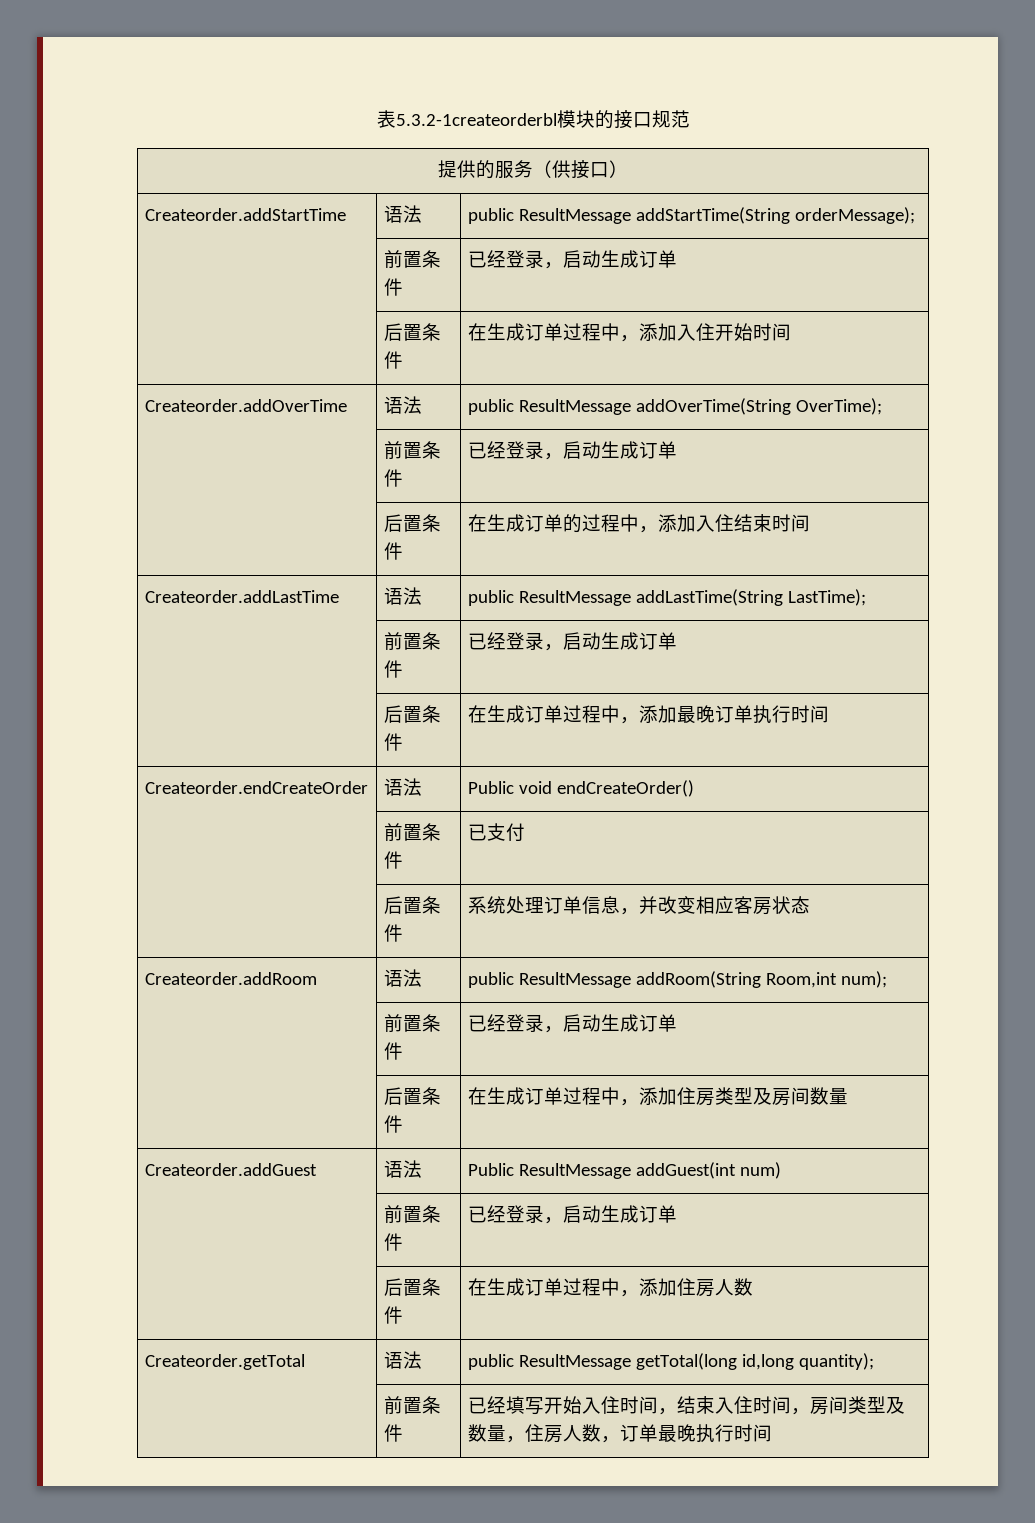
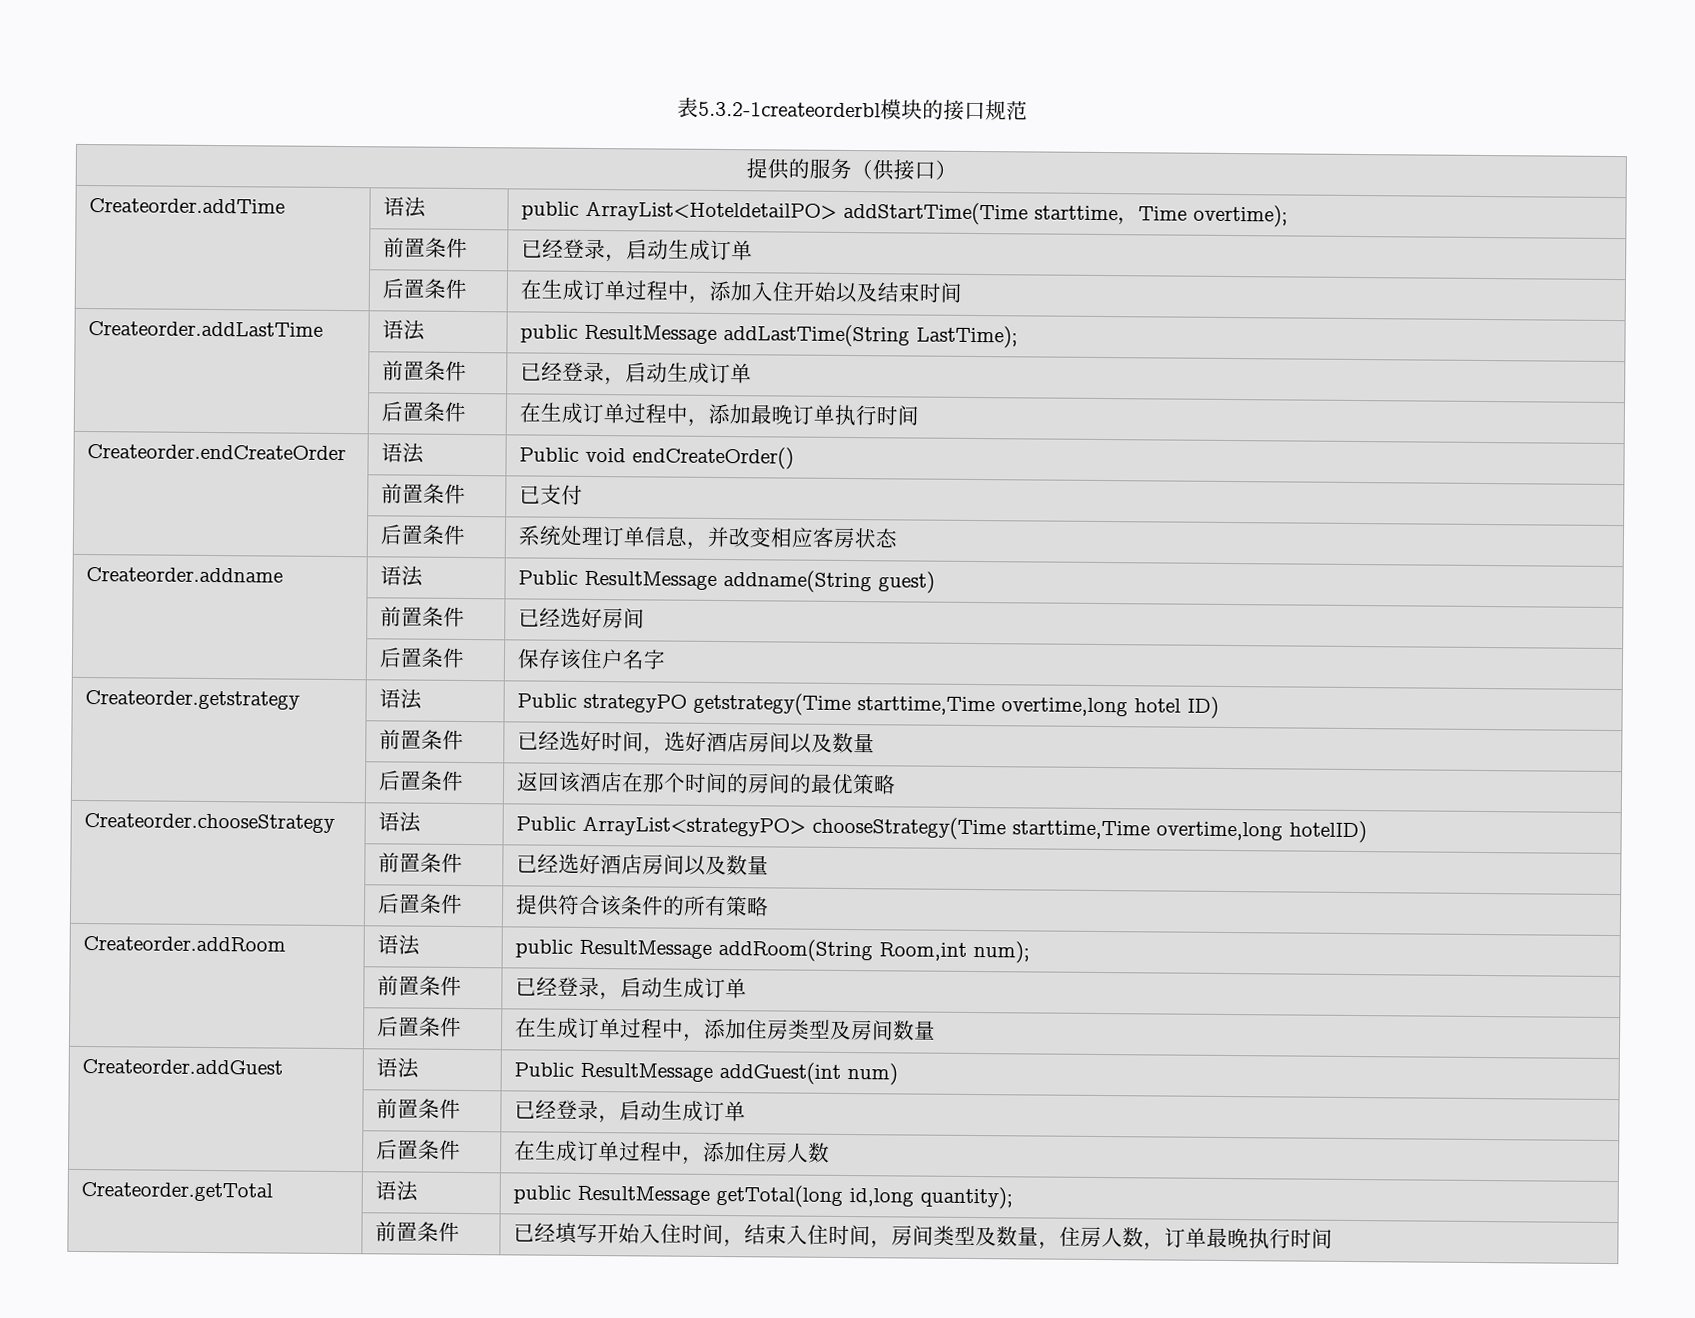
- Createorder.addStartTime | 语法 | public ResultMessage addStartTime(String orderMessage);
+ Createorder.addTime | 语法 | public ArrayList<HoteldetailPO> addStartTime(Time starttime，Time overtime);
- | 后置条件 | 在生成订单过程中，添加入住开始时间
- Createorder.addOverTime | 语法 | public ResultMessage addOverTime(String OverTime);
- | 前置条件 | 已经登录，启动生成订单
- | 后置条件 | 在生成订单的过程中，添加入住结束时间
+ | 后置条件 | 在生成订单过程中，添加入住开始以及结束时间
+ Createorder.addname | 语法 | Public ResultMessage addname(String guest)
+ | 前置条件 | 已经选好房间
+ | 后置条件 | 保存该住户名字
+ Createorder.getstrategy | 语法 | Public strategyPO getstrategy(Time starttime,Time overtime,long hotel ID)
+ | 前置条件 | 已经选好时间，选好酒店房间以及数量
+ | 后置条件 | 返回该酒店在那个时间的房间的最优策略
+ Createorder.chooseStrategy | 语法 | Public ArrayList<strategyPO> chooseStrategy(Time starttime,Time overtime,long hotelID)
+ | 前置条件 | 已经选好酒店房间以及数量
+ | 后置条件 | 提供符合该条件的所有策略

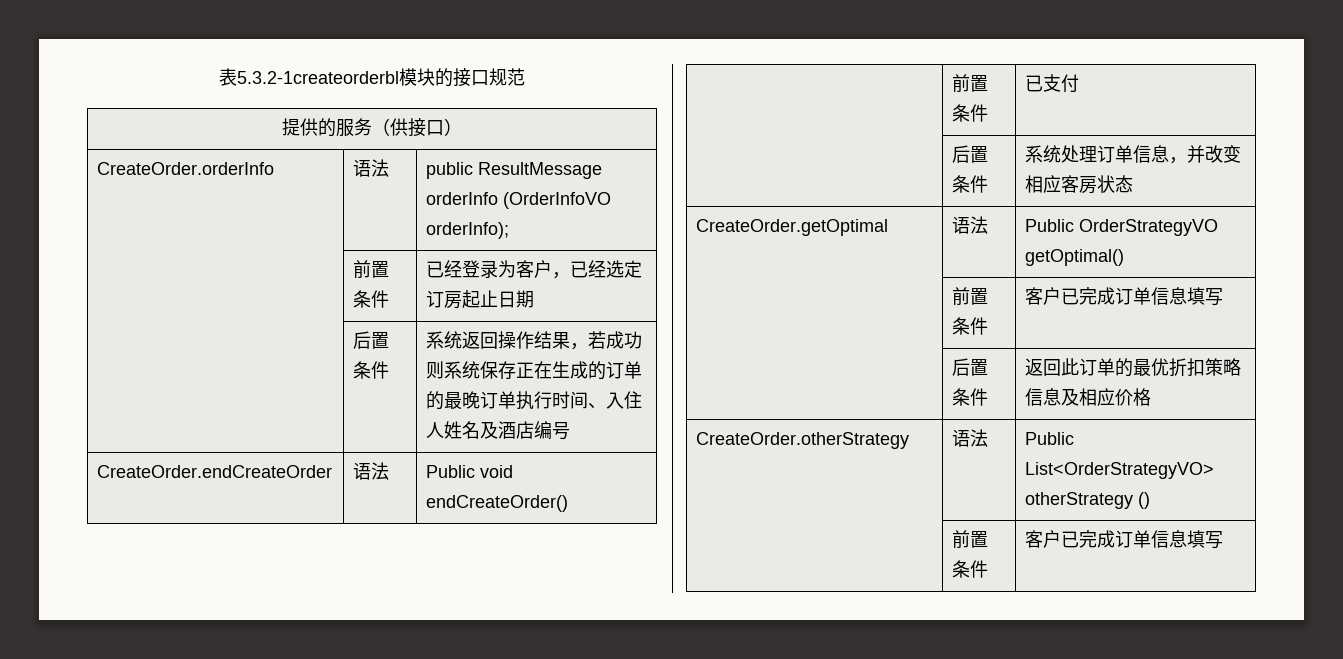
- Createorder.addTime | 语法 | public ArrayList<HoteldetailPO> addStartTime(Time starttime，Time overtime);
- | 前置条件 | 已经登录，启动生成订单
- | 后置条件 | 在生成订单过程中，添加入住开始以及结束时间
- Createorder.addLastTime | 语法 | public ResultMessage addLastTime(String LastTime);
- | 前置条件 | 已经登录，启动生成订单
- | 后置条件 | 在生成订单过程中，添加最晚订单执行时间
- Createorder.endCreateOrder | 语法 | Public void endCreateOrder()
+ CreateOrder.orderInfo | 语法 | public ResultMessage orderInfo (OrderInfoVO orderInfo);
+ | 前置条件 | 已经登录为客户，已经选定订房起止日期
+ | 后置条件 | 系统返回操作结果，若成功则系统保存正在生成的订单的最晚订单执行时间、入住人姓名及酒店编号
+ CreateOrder.endCreateOrder | 语法 | Public void endCreateOrder()
- Createorder.addname | 语法 | Public ResultMessage addname(String guest)
- | 前置条件 | 已经选好房间
- | 后置条件 | 保存该住户名字
- Createorder.getstrategy | 语法 | Public strategyPO getstrategy(Time starttime,Time overtime,long hotel ID)
- | 前置条件 | 已经选好时间，选好酒店房间以及数量
- | 后置条件 | 返回该酒店在那个时间的房间的最优策略
- Createorder.chooseStrategy | 语法 | Public ArrayList<strategyPO> chooseStrategy(Time starttime,Time overtime,long hotelID)
- | 前置条件 | 已经选好酒店房间以及数量
- | 后置条件 | 提供符合该条件的所有策略
- Createorder.addRoom | 语法 | public ResultMessage addRoom(String Room,int num);
- | 前置条件 | 已经登录，启动生成订单
- | 后置条件 | 在生成订单过程中，添加住房类型及房间数量
- Createorder.addGuest | 语法 | Public ResultMessage addGuest(int num)
- | 前置条件 | 已经登录，启动生成订单
- | 后置条件 | 在生成订单过程中，添加住房人数
- Createorder.getTotal | 语法 | public ResultMessage getTotal(long id,long quantity);
- | 前置条件 | 已经填写开始入住时间，结束入住时间，房间类型及数量，住房人数，订单最晚执行时间
+ CreateOrder.getOptimal | 语法 | Public OrderStrategyVO getOptimal()
+ | 前置条件 | 客户已完成订单信息填写
+ | 后置条件 | 返回此订单的最优折扣策略信息及相应价格
+ CreateOrder.otherStrategy | 语法 | Public List<OrderStrategyVO> otherStrategy ()
+ | 前置条件 | 客户已完成订单信息填写

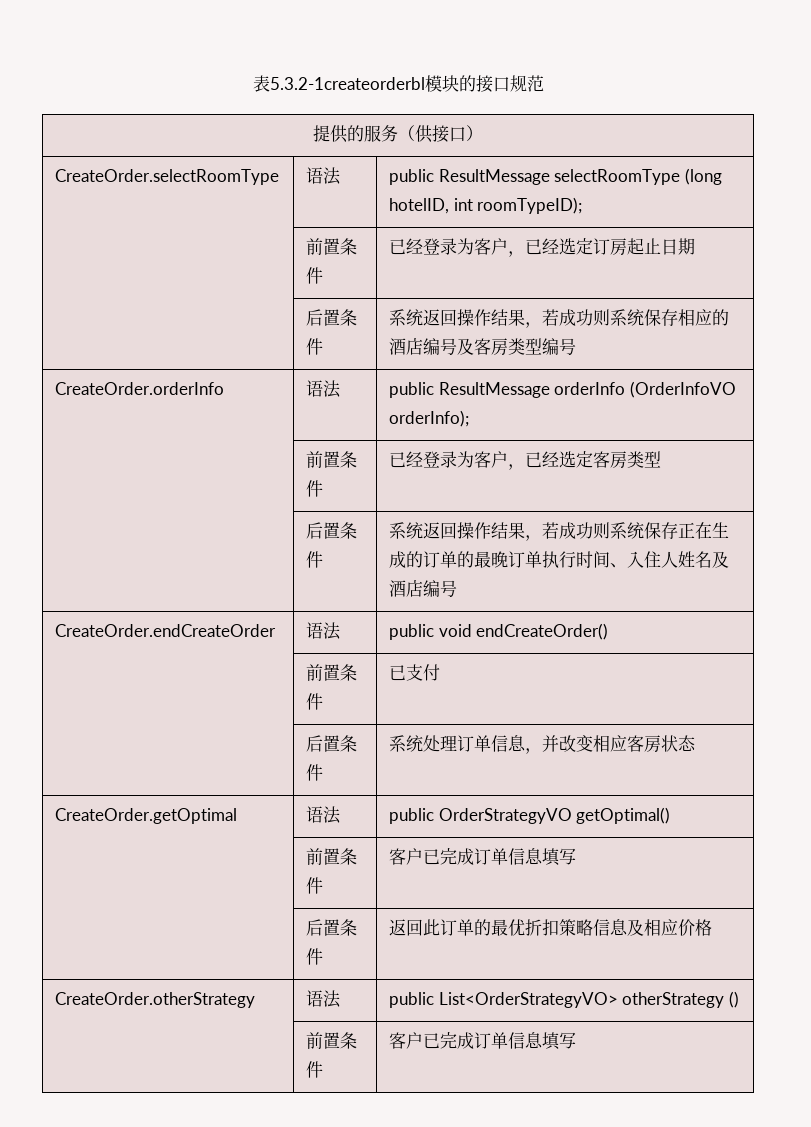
+ CreateOrder.selectRoomType | 语法 | public ResultMessage selectRoomType (long hotelID, int roomTypeID);
+ | 前置条件 | 已经登录为客户，已经选定订房起止日期
+ | 后置条件 | 系统返回操作结果，若成功则系统保存相应的酒店编号及客房类型编号
- | 前置条件 | 已经登录为客户，已经选定订房起止日期
+ | 前置条件 | 已经登录为客户，已经选定客房类型
- CreateOrder.endCreateOrder | 语法 | Public void endCreateOrder()
+ CreateOrder.endCreateOrder | 语法 | public void endCreateOrder()
- CreateOrder.getOptimal | 语法 | Public OrderStrategyVO getOptimal()
+ CreateOrder.getOptimal | 语法 | public OrderStrategyVO getOptimal()
- CreateOrder.otherStrategy | 语法 | Public List<OrderStrategyVO> otherStrategy ()
+ CreateOrder.otherStrategy | 语法 | public List<OrderStrategyVO> otherStrategy ()

